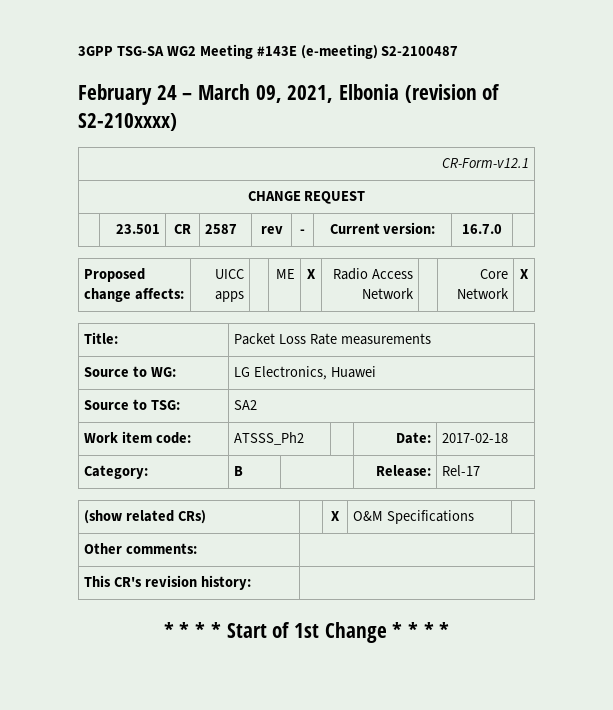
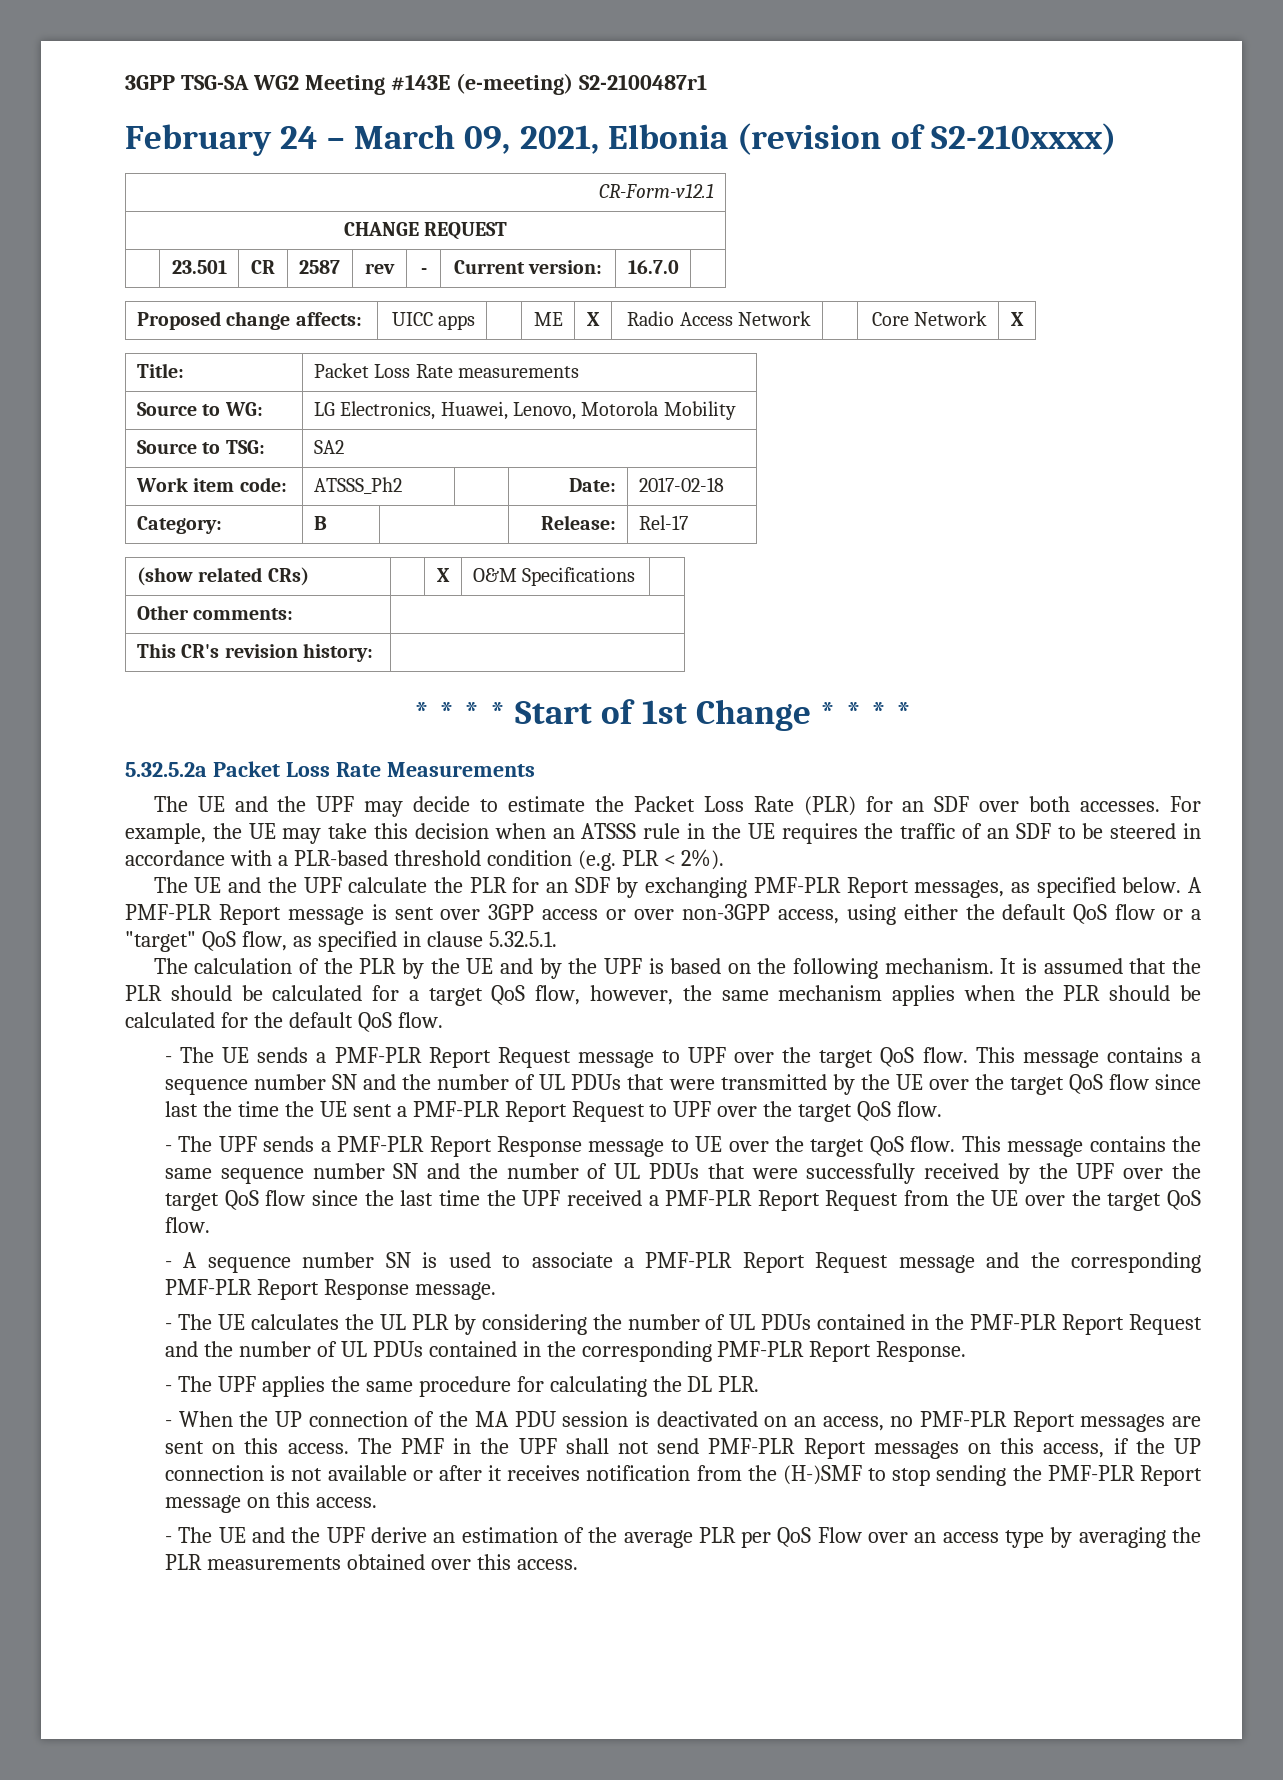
- 3GPP TSG-SA WG2 Meeting #143E (e-meeting) S2-2100487
+ 3GPP TSG-SA WG2 Meeting #143E (e-meeting) S2-2100487r1
- Source to WG: | LG Electronics, Huawei
+ Source to WG: | LG Electronics, Huawei, Lenovo, Motorola Mobility
+ 5.32.5.2a Packet Loss Rate Measurements
+ The UE and the UPF may decide to estimate the Packet Loss Rate (PLR) for an SDF over both accesses. For example, the UE may take this decision when an ATSSS rule in the UE requires the traffic of an SDF to be steered in accordance with a PLR-based threshold condition (e.g. PLR < 2%).
+ The UE and the UPF calculate the PLR for an SDF by exchanging PMF-PLR Report messages, as specified below. A PMF-PLR Report message is sent over 3GPP access or over non-3GPP access, using either the default QoS flow or a "target" QoS flow, as specified in clause 5.32.5.1.
+ The calculation of the PLR by the UE and by the UPF is based on the following mechanism. It is assumed that the PLR should be calculated for a target QoS flow, however, the same mechanism applies when the PLR should be calculated for the default QoS flow.
+ - The UE sends a PMF-PLR Report Request message to UPF over the target QoS flow. This message contains a sequence number SN and the number of UL PDUs that were transmitted by the UE over the target QoS flow since last the time the UE sent a PMF-PLR Report Request to UPF over the target QoS flow.
+ - The UPF sends a PMF-PLR Report Response message to UE over the target QoS flow. This message contains the same sequence number SN and the number of UL PDUs that were successfully received by the UPF over the target QoS flow since the last time the UPF received a PMF-PLR Report Request from the UE over the target QoS flow.
+ - A sequence number SN is used to associate a PMF-PLR Report Request message and the corresponding PMF-PLR Report Response message.
+ - The UE calculates the UL PLR by considering the number of UL PDUs contained in the PMF-PLR Report Request and the number of UL PDUs contained in the corresponding PMF-PLR Report Response.
+ - The UPF applies the same procedure for calculating the DL PLR.
+ - When the UP connection of the MA PDU session is deactivated on an access, no PMF-PLR Report messages are sent on this access. The PMF in the UPF shall not send PMF-PLR Report messages on this access, if the UP connection is not available or after it receives notification from the (H-)SMF to stop sending the PMF-PLR Report message on this access.
+ - The UE and the UPF derive an estimation of the average PLR per QoS Flow over an access type by averaging the PLR measurements obtained over this access.

